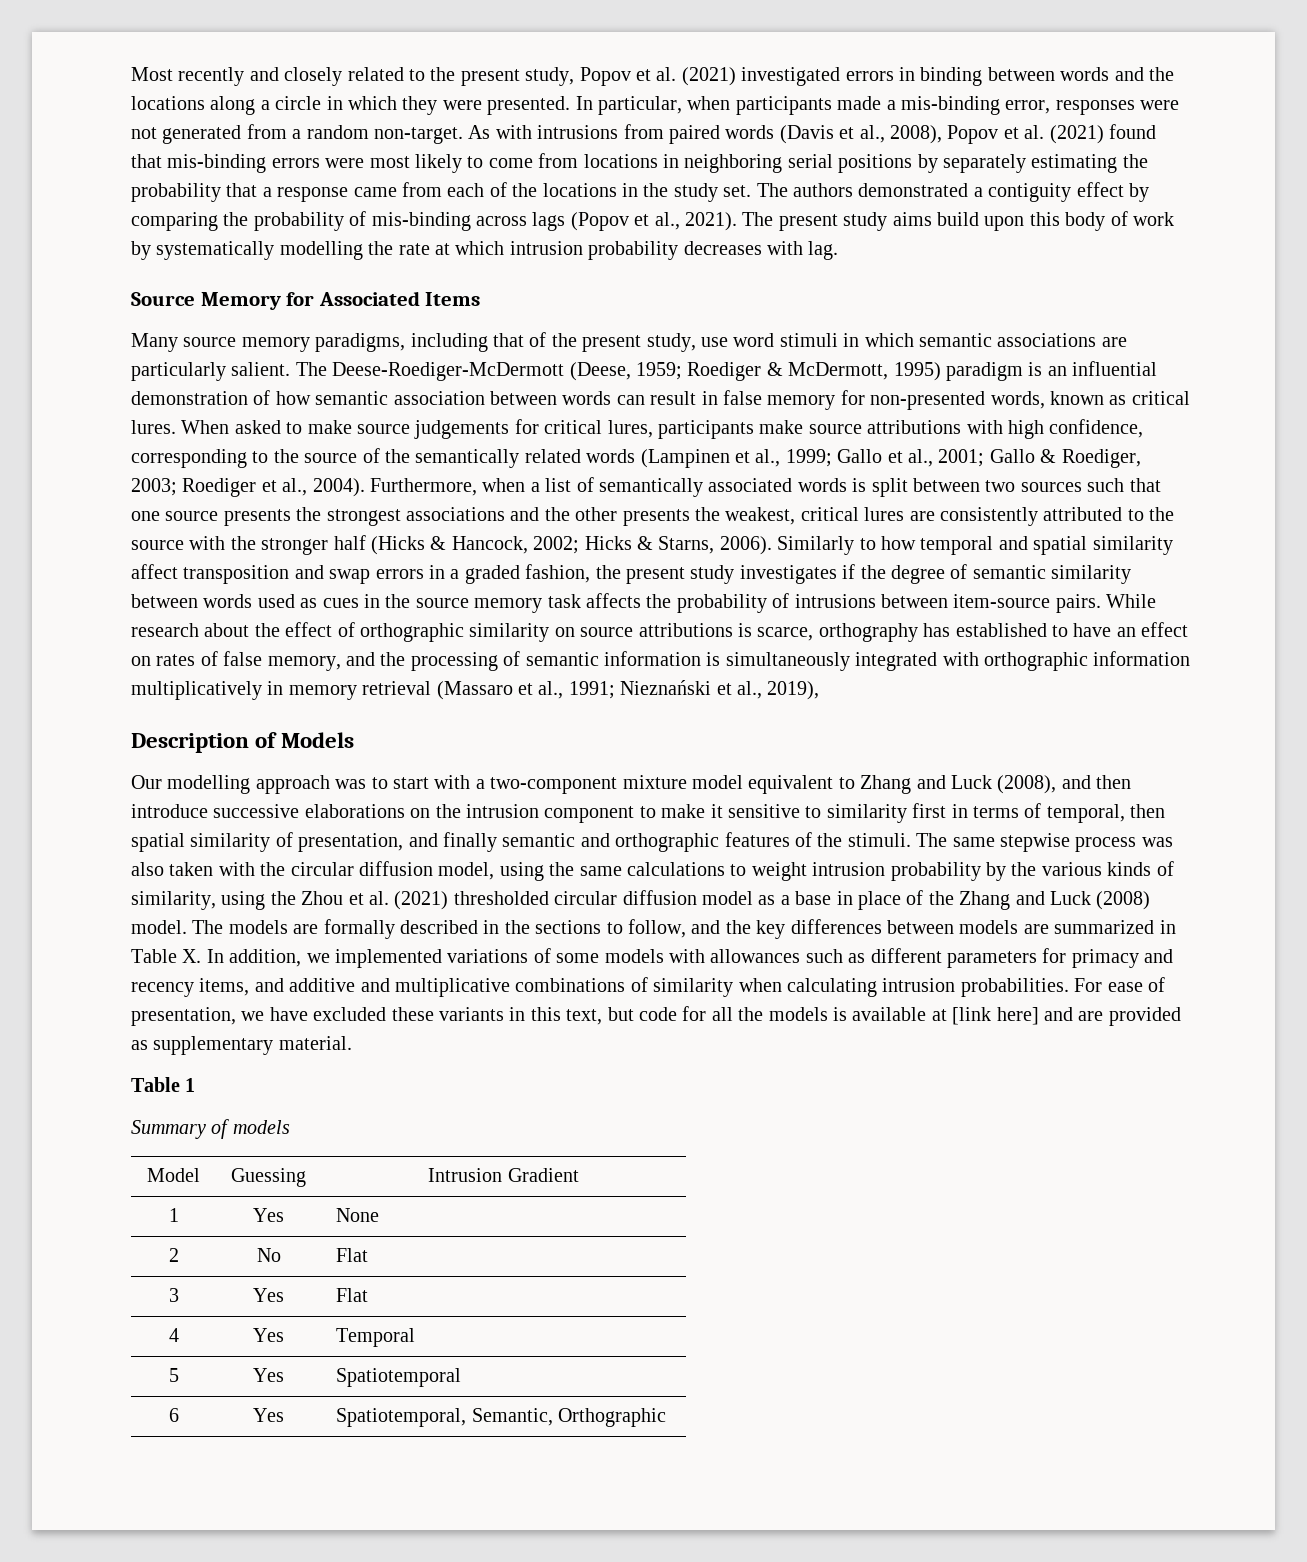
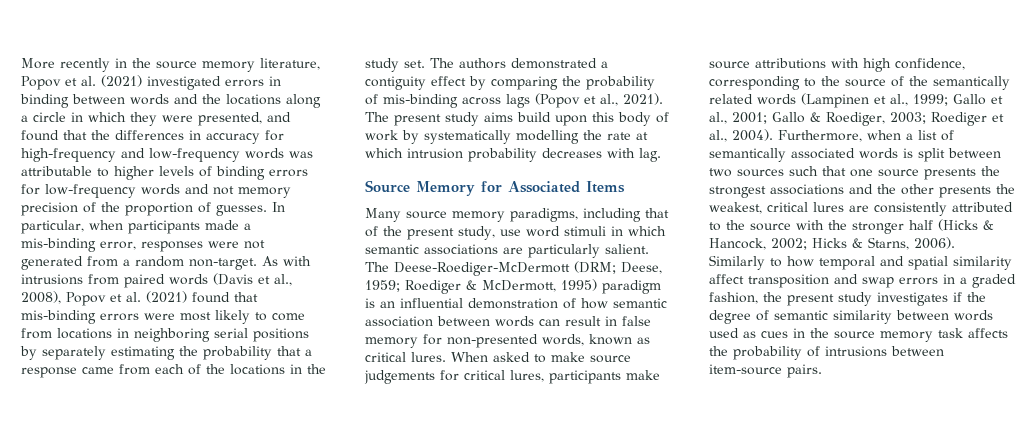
- Most recently and closely related to the present study, Popov et al. (2021) investigated errors in binding between words and the locations along a circle in which they were presented.
+ More recently in the source memory literature, Popov et al. (2021) investigated errors in binding between words and the locations along a circle in which they were presented, and found that the differences in accuracy for high-frequency and low-frequency words was attributable to higher levels of binding errors for low-frequency words and not memory precision of the proportion of guesses.
- The Deese-Roediger-McDermott (Deese, 1959; Roediger & McDermott, 1995) paradigm is an influential demonstration of how semantic association between words can result in false memory for non-presented words, known as critical lures.
+ The Deese-Roediger-McDermott (DRM; Deese, 1959; Roediger & McDermott, 1995) paradigm is an influential demonstration of how semantic association between words can result in false memory for non-presented words, known as critical lures.
- While research about the effect of orthographic similarity on source attributions is scarce, orthography has established to have an effect on rates of false memory, and the processing of semantic information is simultaneously integrated with orthographic information multiplicatively in memory retrieval (Massaro et al., 1991; Nieznański et al., 2019),
- Description of Models
- Our modelling approach was to start with a two-component mixture model equivalent to Zhang and Luck (2008), and then introduce successive elaborations on the intrusion component to make it sensitive to similarity first in terms of temporal, then spatial similarity of presentation, and finally semantic and orthographic features of the stimuli. The same stepwise process was also taken with the circular diffusion model, using the same calculations to weight intrusion probability by the various kinds of similarity, using the Zhou et al. (2021) thresholded circular diffusion model as a base in place of the Zhang and Luck (2008) model. The models are formally described in the sections to follow, and the key differences between models are summarized in Table X. In addition, we implemented variations of some models with allowances such as different parameters for primacy and recency items, and additive and multiplicative combinations of similarity when calculating intrusion probabilities. For ease of presentation, we have excluded these variants in this text, but code for all the models is available at [link here] and are provided as supplementary material.
- Table 1
- Summary of models
- Model | Guessing | Intrusion Gradient
- 1 | Yes | None
- 2 | No | Flat
- 3 | Yes | Flat
- 4 | Yes | Temporal
- 5 | Yes | Spatiotemporal
- 6 | Yes | Spatiotemporal, Semantic, Orthographic

